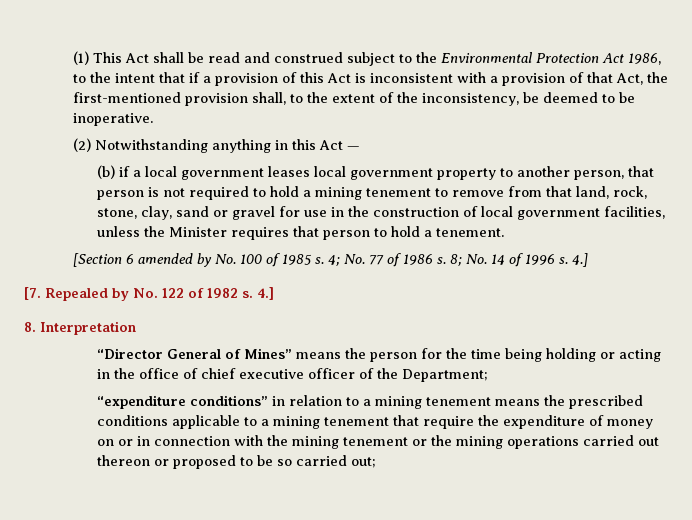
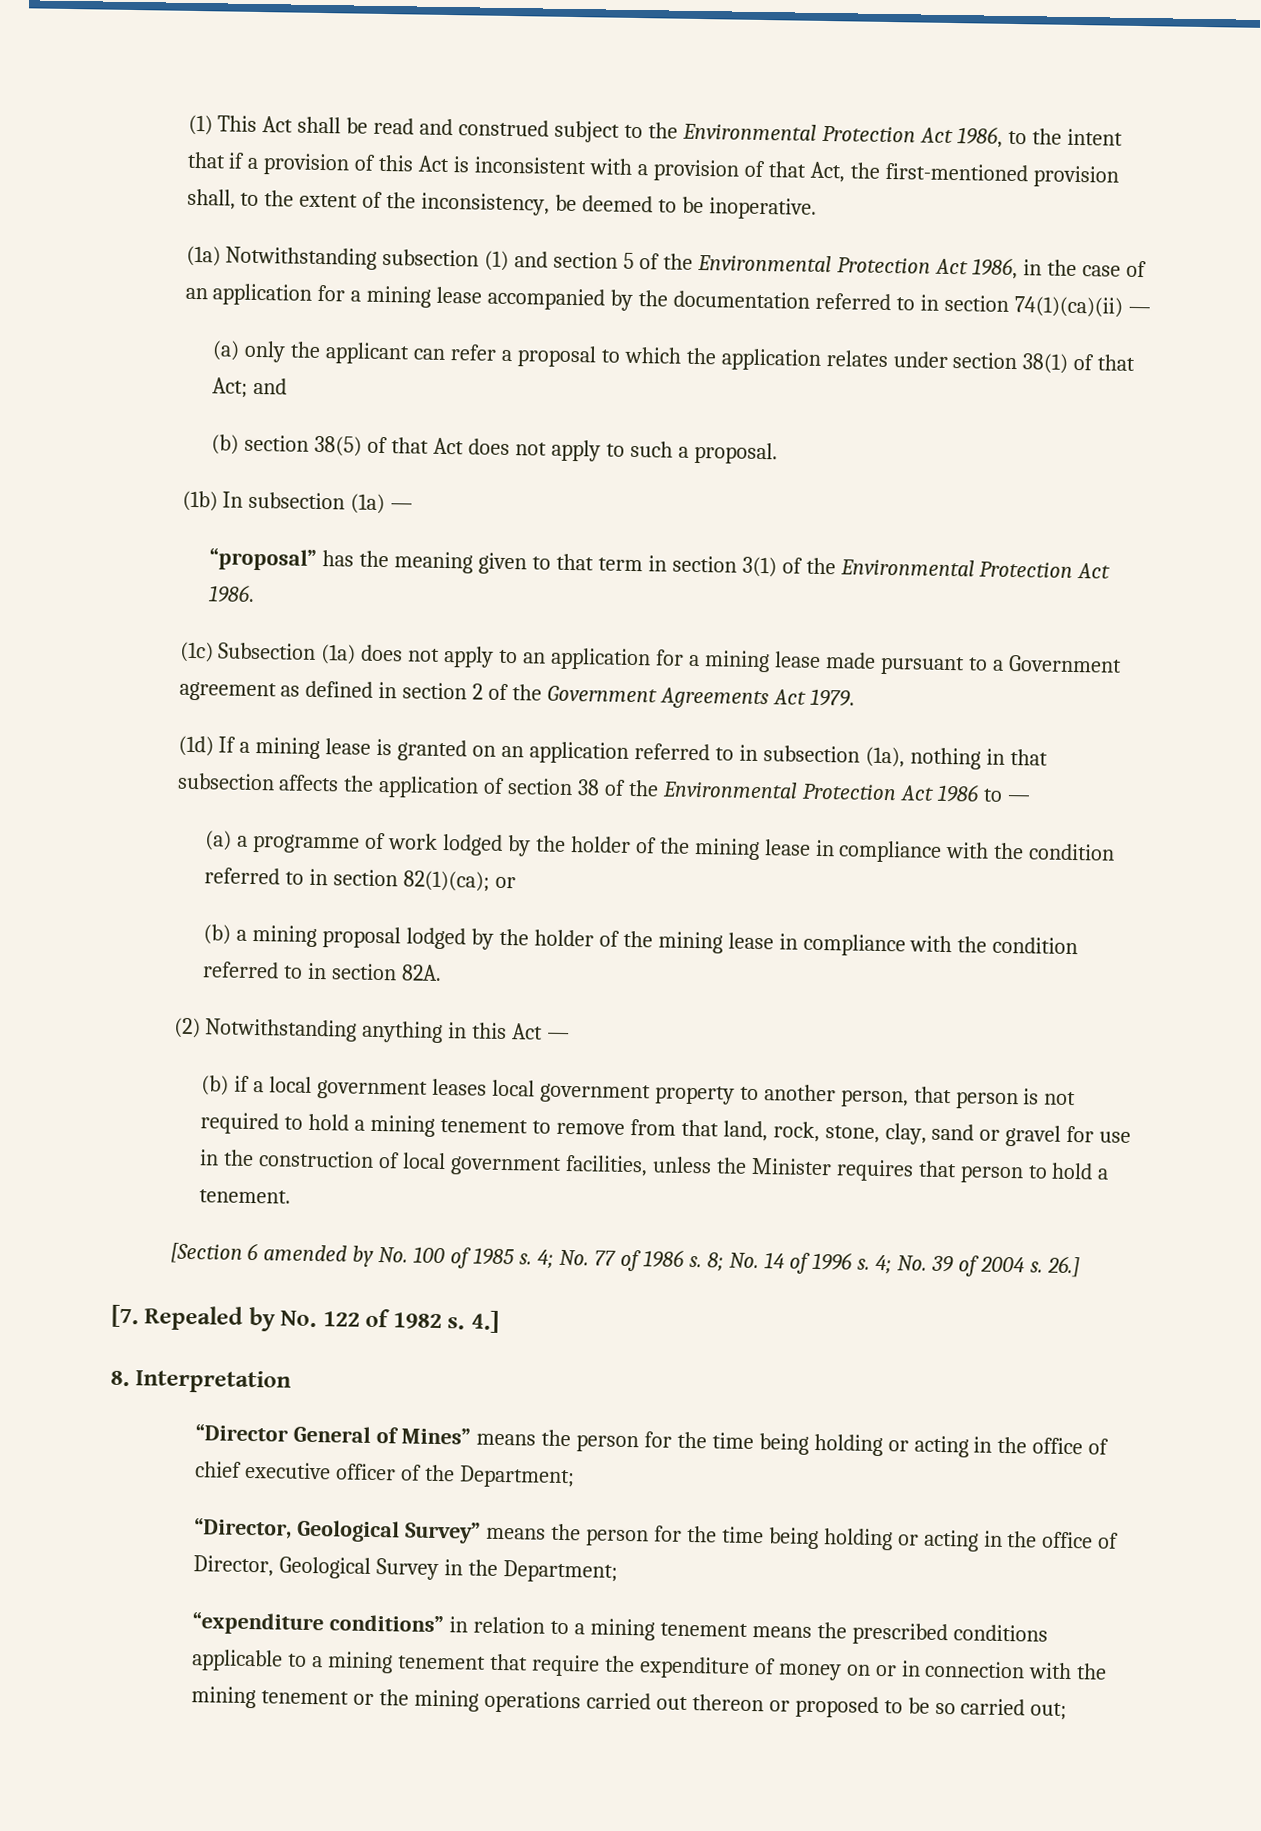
+ (1a) Notwithstanding subsection (1) and section 5 of the Environmental Protection Act 1986, in the case of an application for a mining lease accompanied by the documentation referred to in section 74(1)(ca)(ii) —
+ (a) only the applicant can refer a proposal to which the application relates under section 38(1) of that Act; and
+ (b) section 38(5) of that Act does not apply to such a proposal.
+ (1b) In subsection (1a) —
+ “proposal” has the meaning given to that term in section 3(1) of the Environmental Protection Act 1986.
+ (1c) Subsection (1a) does not apply to an application for a mining lease made pursuant to a Government agreement as defined in section 2 of the Government Agreements Act 1979.
+ (1d) If a mining lease is granted on an application referred to in subsection (1a), nothing in that subsection affects the application of section 38 of the Environmental Protection Act 1986 to —
+ (a) a programme of work lodged by the holder of the mining lease in compliance with the condition referred to in section 82(1)(ca); or
+ (b) a mining proposal lodged by the holder of the mining lease in compliance with the condition referred to in section 82A.
- 8; No. 14 of 1996 s. 4.]
+ 8; No. 14 of 1996 s. 4; No. 39 of 2004 s. 26.]
+ “Director, Geological Survey” means the person for the time being holding or acting in the office of Director, Geological Survey in the Department;

